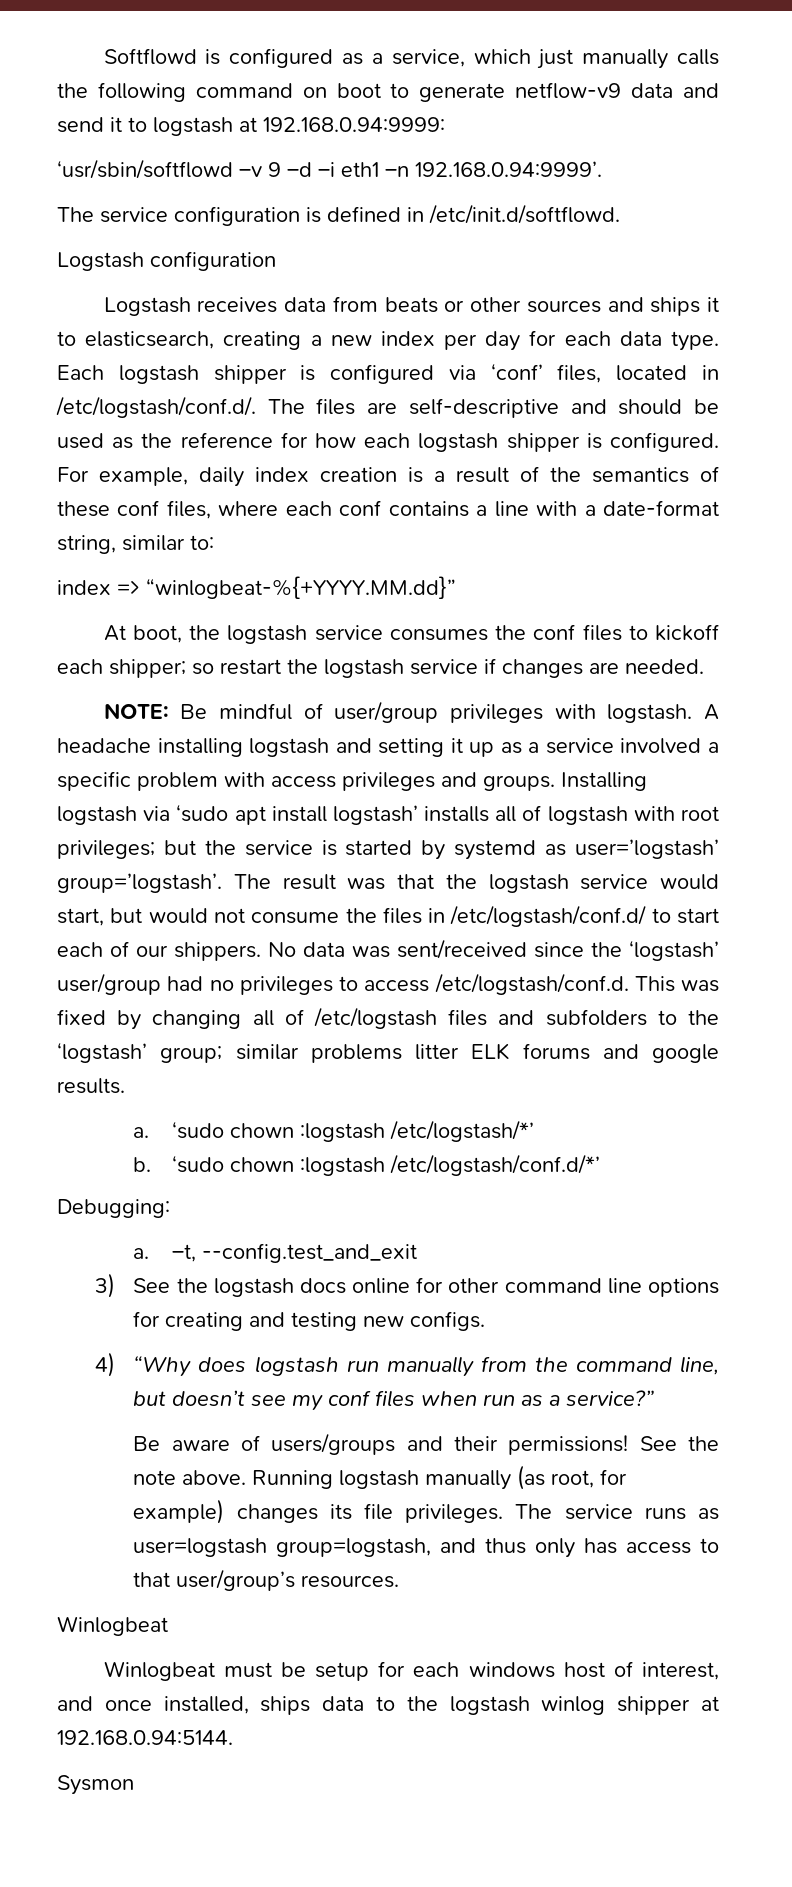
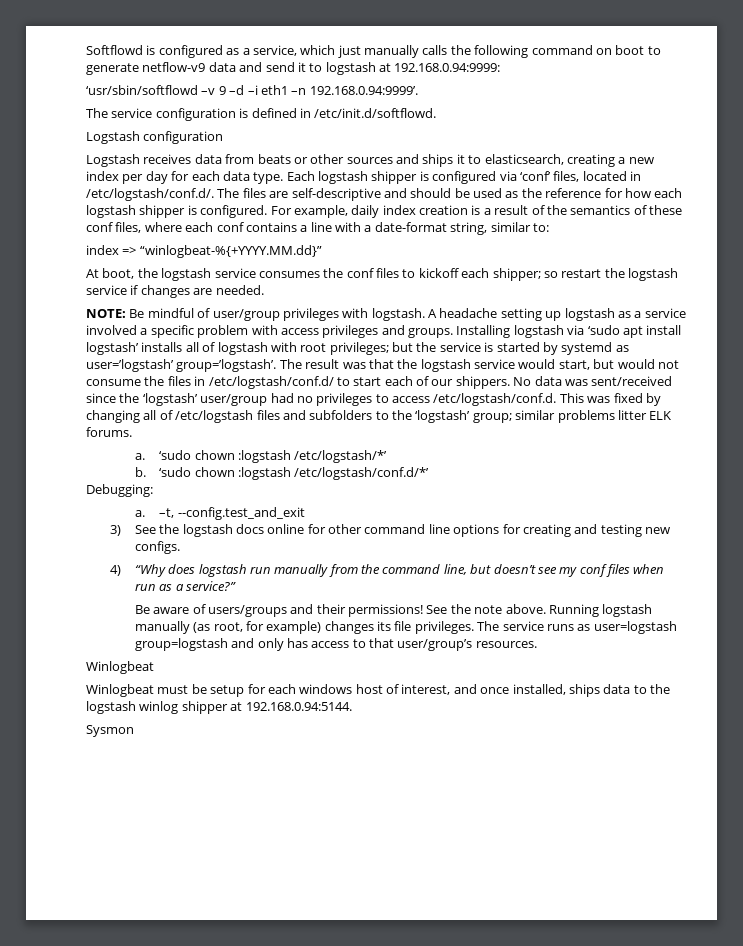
- A headache installing logstash and setting it up as a service involved a specific problem with access privileges and groups.
+ A headache setting up logstash as a service involved a specific problem with access privileges and groups.
- No data was sent/received since the ‘logstash’ user/group had no privileges to access /etc/logstash/conf.d. This was fixed by changing all of /etc/logstash files and subfolders to the ‘logstash’ group; similar problems litter ELK forums and google results.
+ No data was sent/received since the ‘logstash’ user/group had no privileges to access /etc/logstash/conf.d. This was fixed by changing all of /etc/logstash files and subfolders to the ‘logstash’ group; similar problems litter ELK forums.
- The service runs as user=logstash group=logstash, and thus only has access to that user/group’s resources.
+ The service runs as user=logstash group=logstash and only has access to that user/group’s resources.

